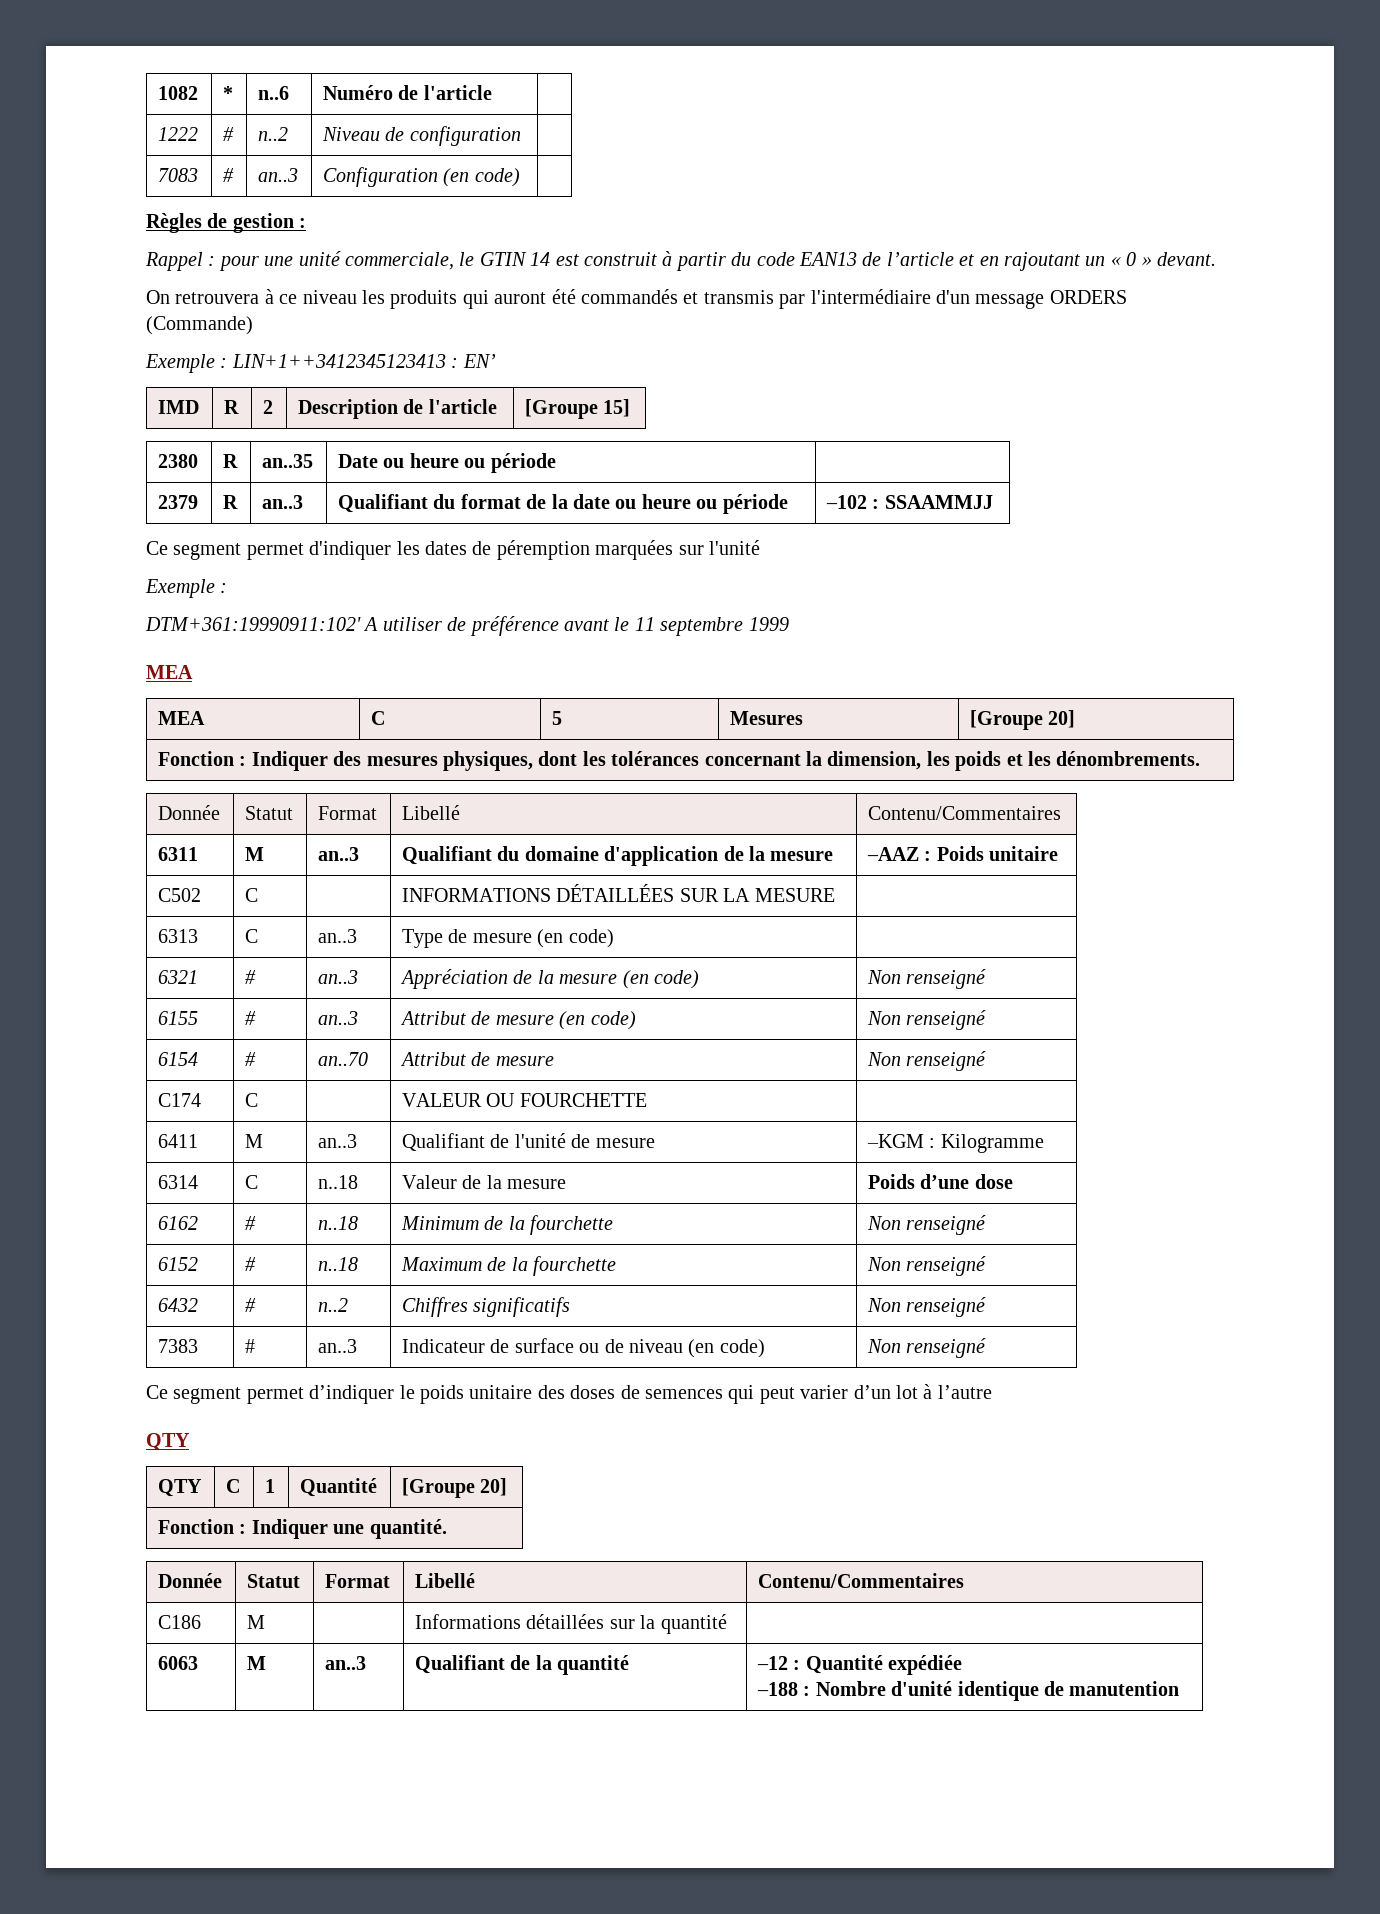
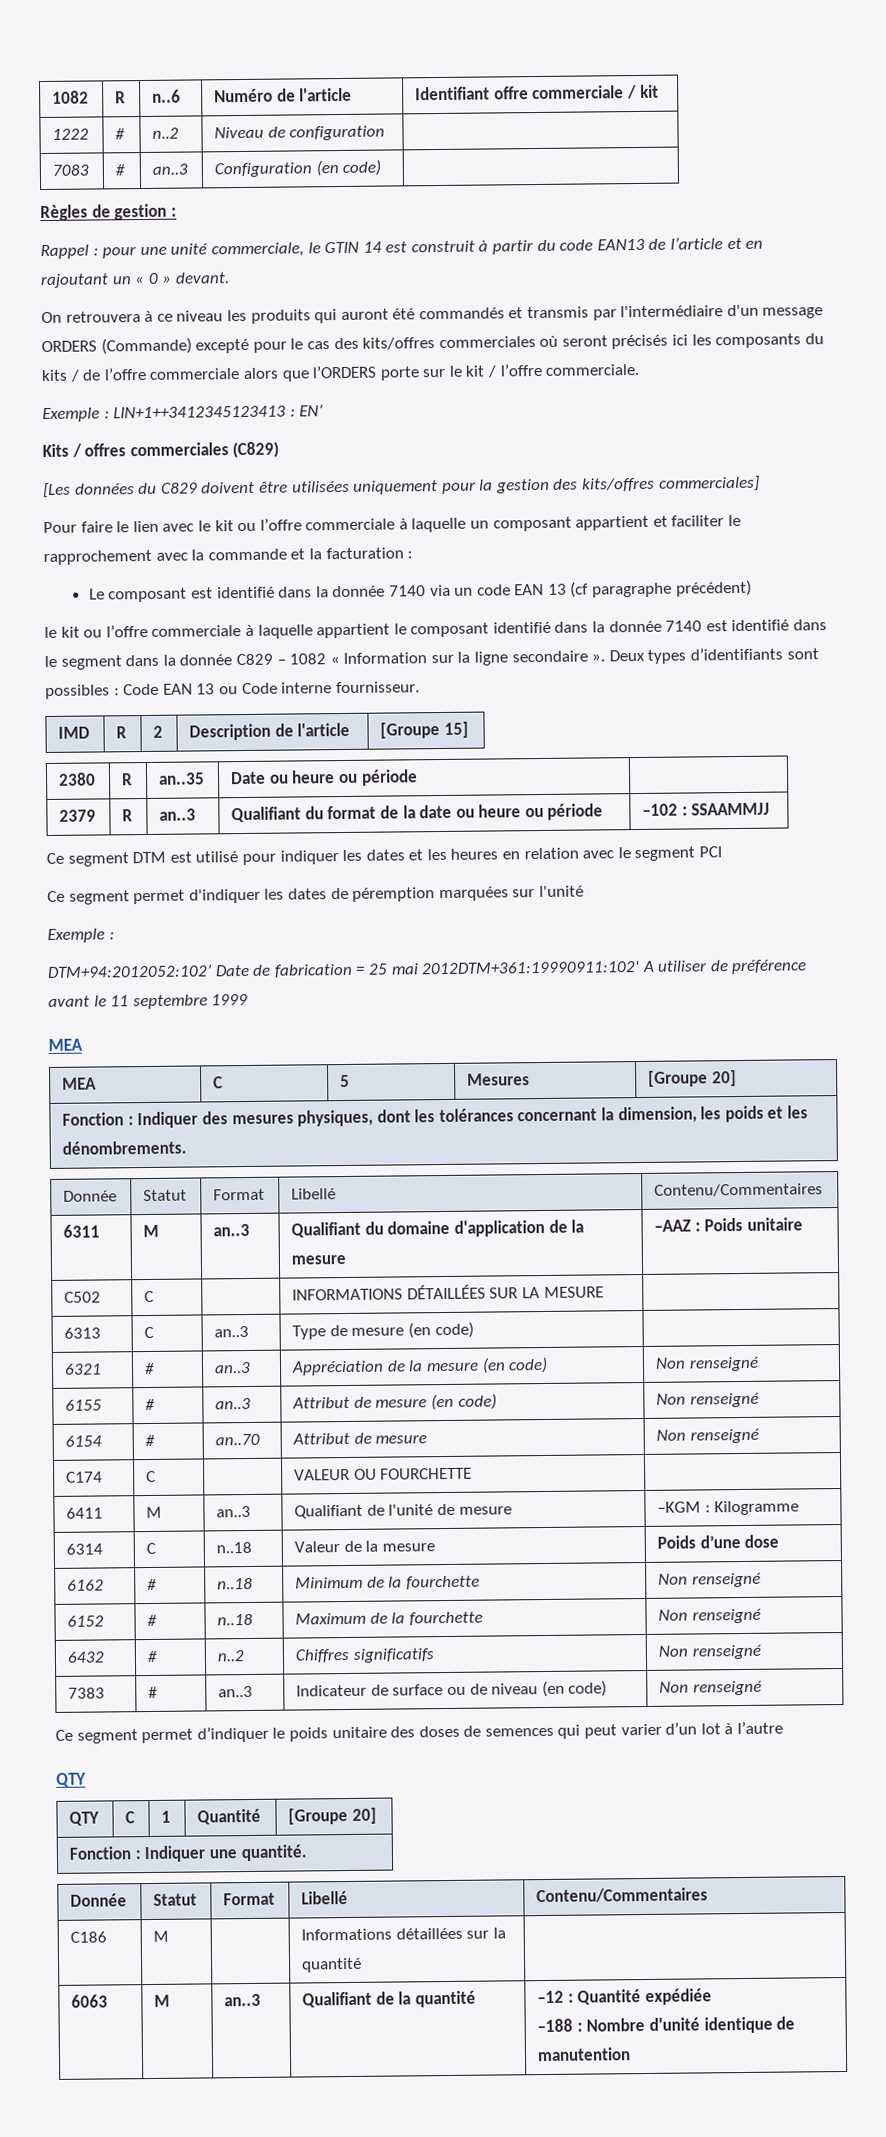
- 1082 | * | n..6 | Numéro de l'article |
+ 1082 | R | n..6 | Numéro de l'article | Identifiant offre commerciale / kit
- On retrouvera à ce niveau les produits qui auront été commandés et transmis par l'intermédiaire d'un message ORDERS (Commande)
+ On retrouvera à ce niveau les produits qui auront été commandés et transmis par l'intermédiaire d'un message ORDERS (Commande) excepté pour le cas des kits/offres commerciales où seront précisés ici les composants du kits / de l’offre commerciale alors que l’ORDERS porte sur le kit / l’offre commerciale.
+ Kits / offres commerciales (C829)
+ [Les données du C829 doivent être utilisées uniquement pour la gestion des kits/offres commerciales]
+ Pour faire le lien avec le kit ou l’offre commerciale à laquelle un composant appartient et faciliter le rapprochement avec la commande et la facturation :
+ Le composant est identifié dans la donnée 7140 via un code EAN 13 (cf paragraphe précédent)
+ le kit ou l’offre commerciale à laquelle appartient le composant identifié dans la donnée 7140 est identifié dans le segment dans la donnée C829 – 1082 « Information sur la ligne secondaire ». Deux types d’identifiants sont possibles : Code EAN 13 ou Code interne fournisseur.
+ Ce segment DTM est utilisé pour indiquer les dates et les heures en relation avec le segment PCI
- DTM+361:19990911:102' A utiliser de préférence avant le 11 septembre 1999
+ DTM+94:2012052:102’ Date de fabrication = 25 mai 2012DTM+361:19990911:102' A utiliser de préférence avant le 11 septembre 1999

